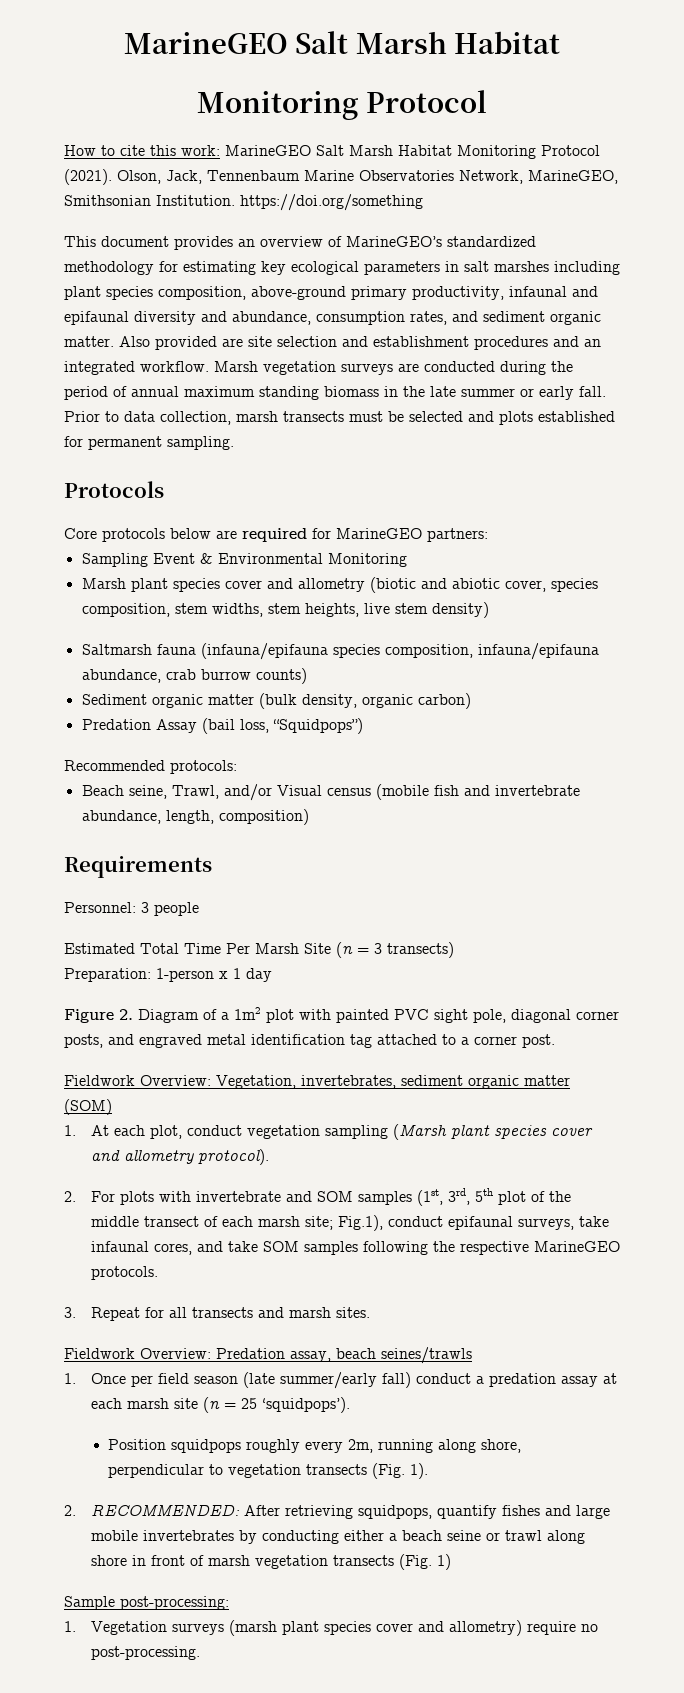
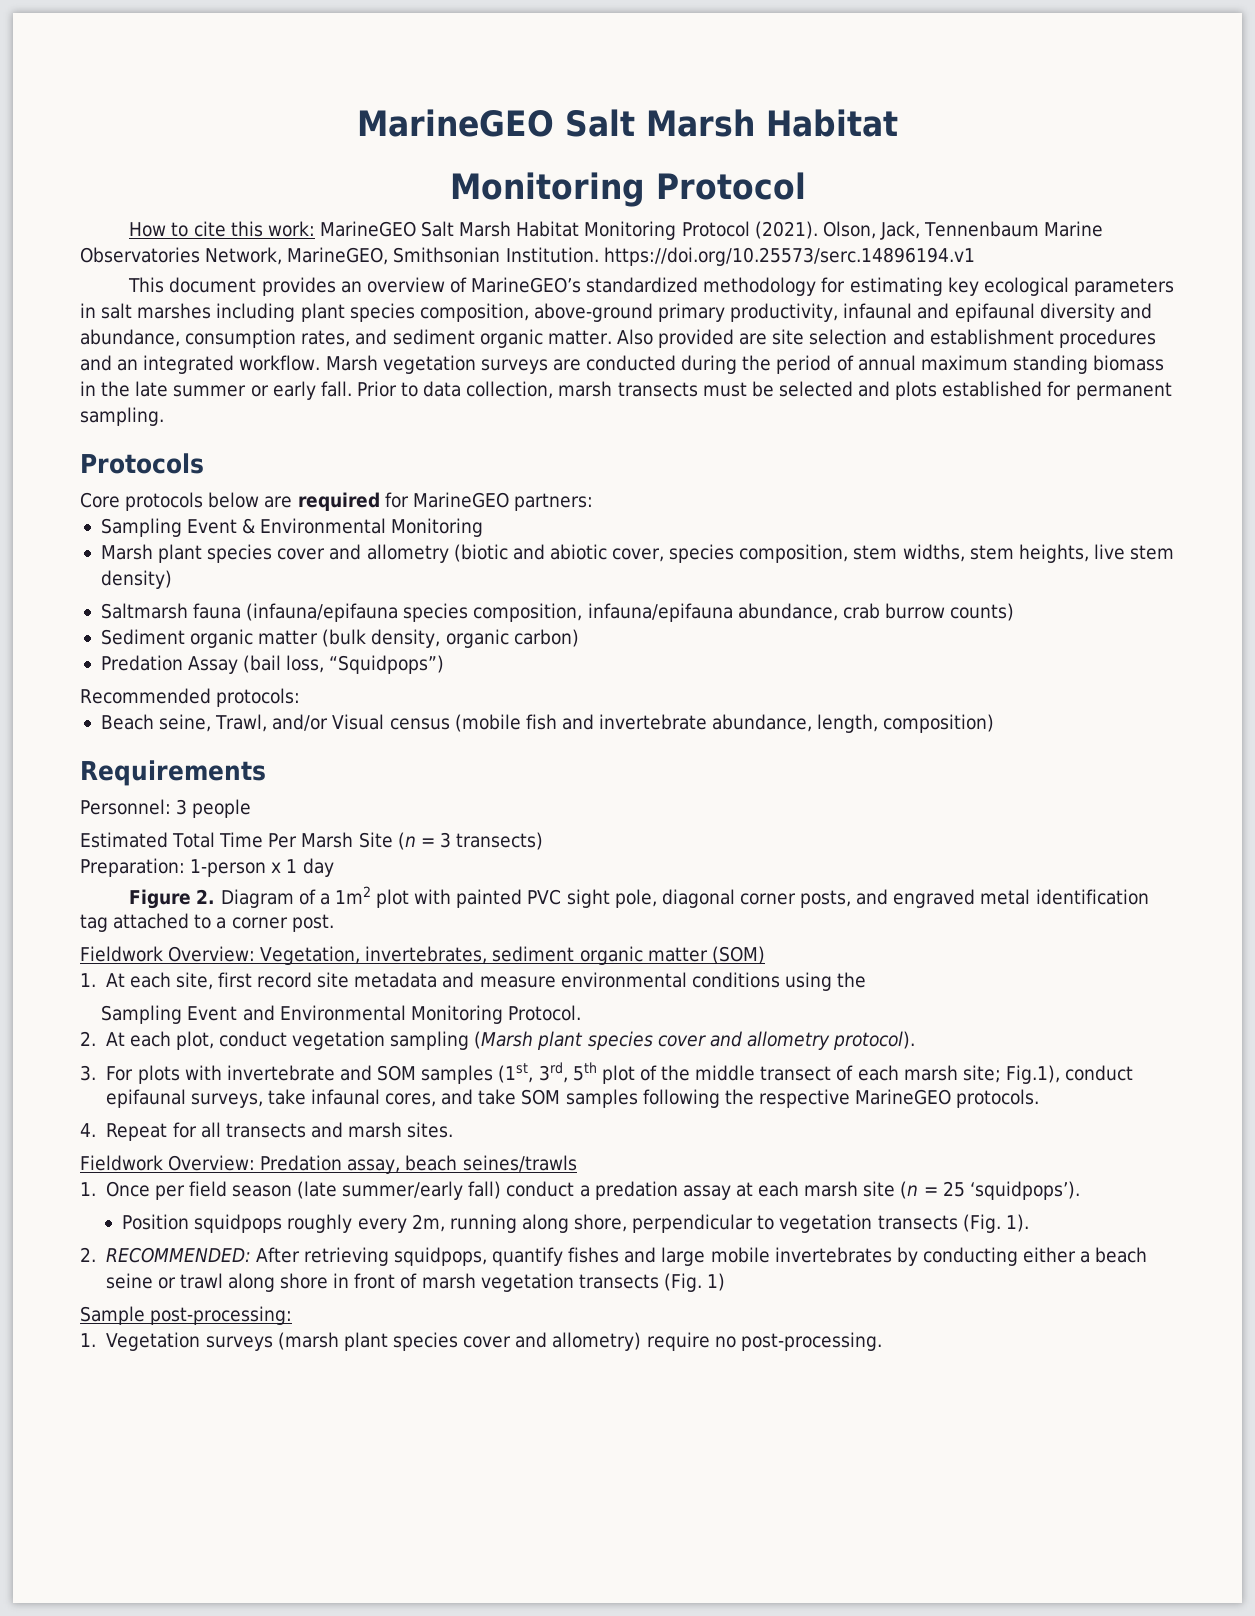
- Olson, Jack, Tennenbaum Marine Observatories Network, MarineGEO, Smithsonian Institution. https://doi.org/something
+ Olson, Jack, Tennenbaum Marine Observatories Network, MarineGEO, Smithsonian Institution. https://doi.org/10.25573/serc.14896194.v1
- 1. At each plot, conduct vegetation sampling (Marsh plant species cover and allometry protocol).
+ 1. At each site, first record site metadata and measure environmental conditions using the
+ Sampling Event and Environmental Monitoring Protocol.
+ 2. At each plot, conduct vegetation sampling (Marsh plant species cover and allometry protocol).
- 2. For plots with invertebrate and SOM samples (1st, 3rd, 5th plot of the middle transect of each marsh site; Fig.1), conduct epifaunal surveys, take infaunal cores, and take SOM samples following the respective MarineGEO protocols.
+ 3. For plots with invertebrate and SOM samples (1st, 3rd, 5th plot of the middle transect of each marsh site; Fig.1), conduct epifaunal surveys, take infaunal cores, and take SOM samples following the respective MarineGEO protocols.
- 3. Repeat for all transects and marsh sites.
+ 4. Repeat for all transects and marsh sites.

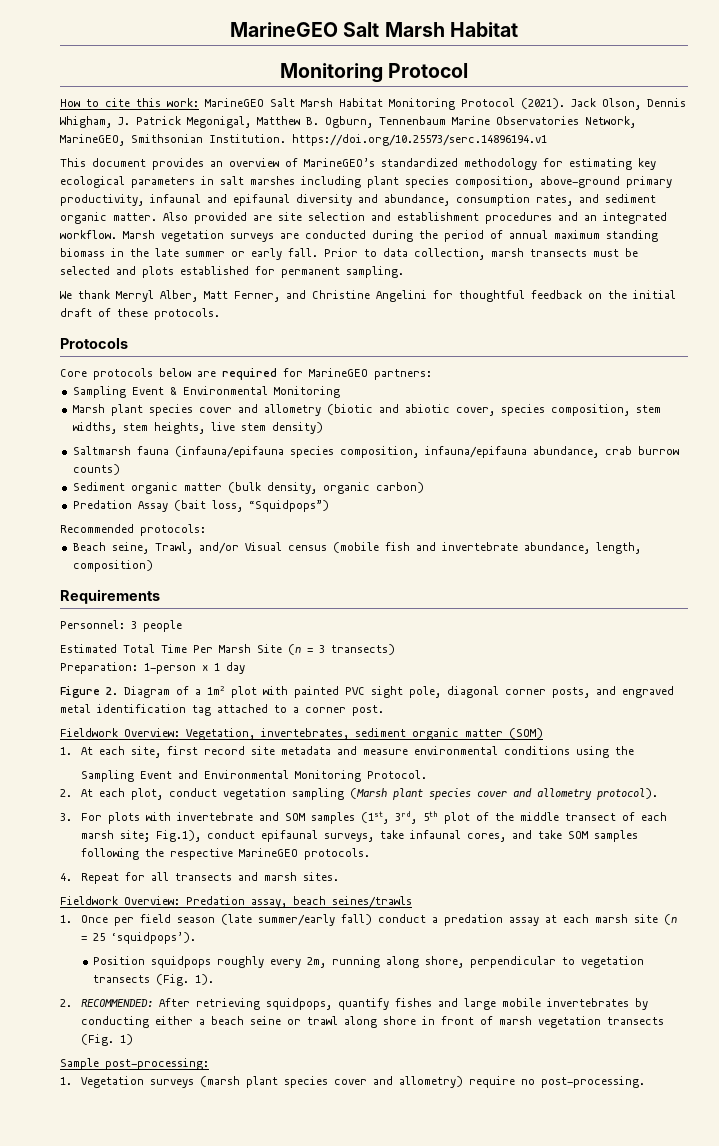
- Olson, Jack, Tennenbaum Marine Observatories Network, MarineGEO, Smithsonian Institution. https://doi.org/10.25573/serc.14896194.v1
+ Jack Olson, Dennis Whigham, J. Patrick Megonigal, Matthew B. Ogburn, Tennenbaum Marine Observatories Network, MarineGEO, Smithsonian Institution. https://doi.org/10.25573/serc.14896194.v1
+ We thank Merryl Alber, Matt Ferner, and Christine Angelini for thoughtful feedback on the initial draft of these protocols.
- Predation Assay (bail loss, “Squidpops”)
+ Predation Assay (bait loss, “Squidpops”)

